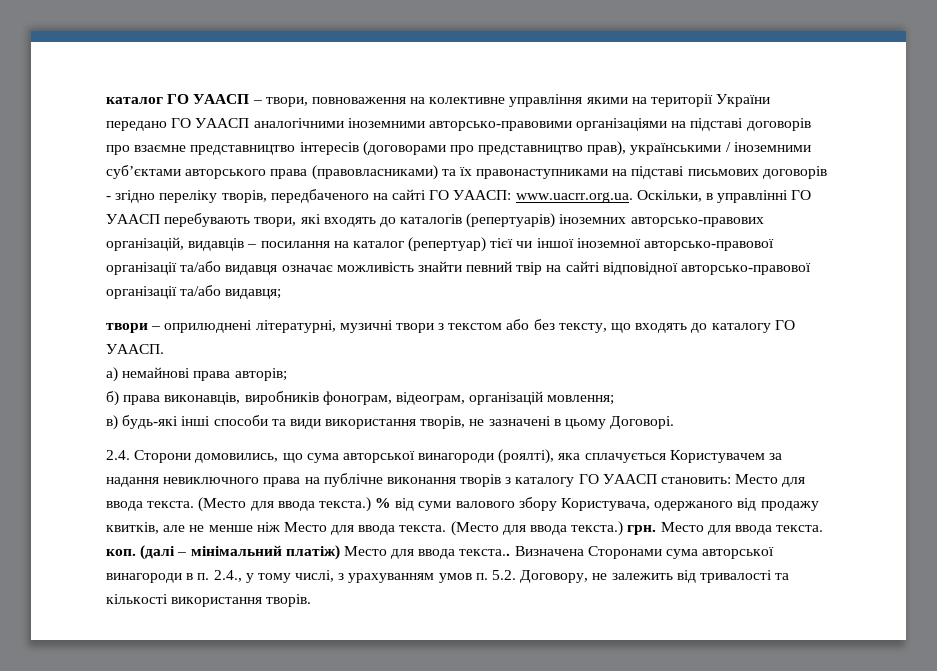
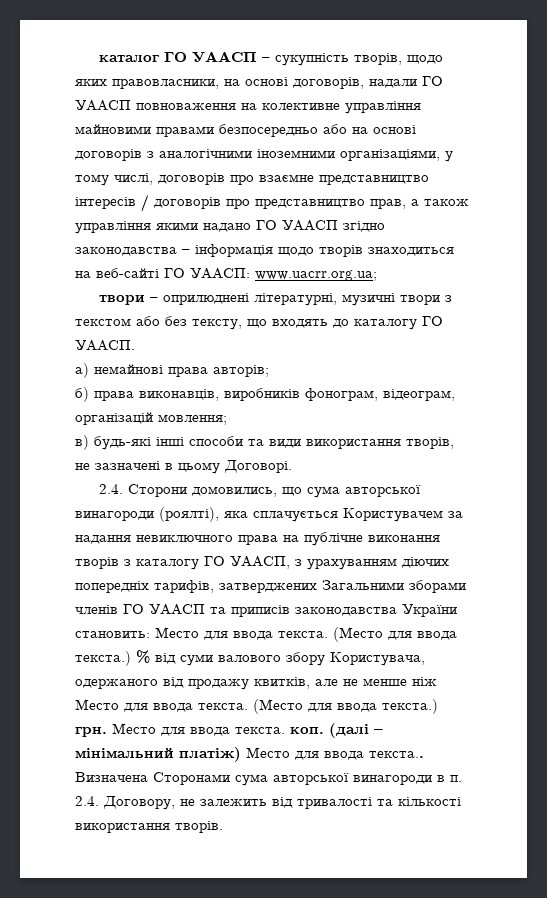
- каталог ГО УААСП – твори, повноваження на колективне управління якими на території України передано ГО УААСП аналогічними іноземними авторсько-правовими організаціями на підставі договорів про взаємне представництво інтересів (договорами про представництво прав), українськими / іноземними суб’єктами авторського права (правовласниками) та їх правонаступниками на підставі письмових договорів - згідно переліку творів, передбаченого на сайті ГО УААСП: www.uacrr.org.ua. Оскільки, в управлінні ГО УААСП перебувають твори, які входять до каталогів (репертуарів) іноземних авторсько-правових організацій, видавців – посилання на каталог (репертуар) тієї чи іншої іноземної авторсько-правової організації та/або видавця означає можливість знайти певний твір на сайті відповідної авторсько-правової організації та/або видавця;
+ каталог ГО УААСП – сукупність творів, щодо яких правовласники, на основі договорів, надали ГО УААСП повноваження на колективне управління майновими правами безпосередньо або на основі договорів з аналогічними іноземними організаціями, у тому числі, договорів про взаємне представництво інтересів / договорів про представництво прав, а також управління якими надано ГО УААСП згідно законодавства – інформація щодо творів знаходиться на веб-сайті ГО УААСП: www.uacrr.org.ua;
- 2.4. Сторони домовились, що сума авторської винагороди (роялті), яка сплачується Користувачем за надання невиключного права на публічне виконання творів з каталогу ГО УААСП становить: Место для ввода текста.
+ 2.4. Сторони домовились, що сума авторської винагороди (роялті), яка сплачується Користувачем за надання невиключного права на публічне виконання творів з каталогу ГО УААСП, з урахуванням діючих попередніх тарифів, затверджених Загальними зборами членів ГО УААСП та приписів законодавства України становить: Место для ввода текста.
- Визначена Сторонами сума авторської винагороди в п. 2.4., у тому числі, з урахуванням умов п. 5.2. Договору, не залежить від тривалості та кількості використання творів.
+ Визначена Сторонами сума авторської винагороди в п. 2.4. Договору, не залежить від тривалості та кількості використання творів.

